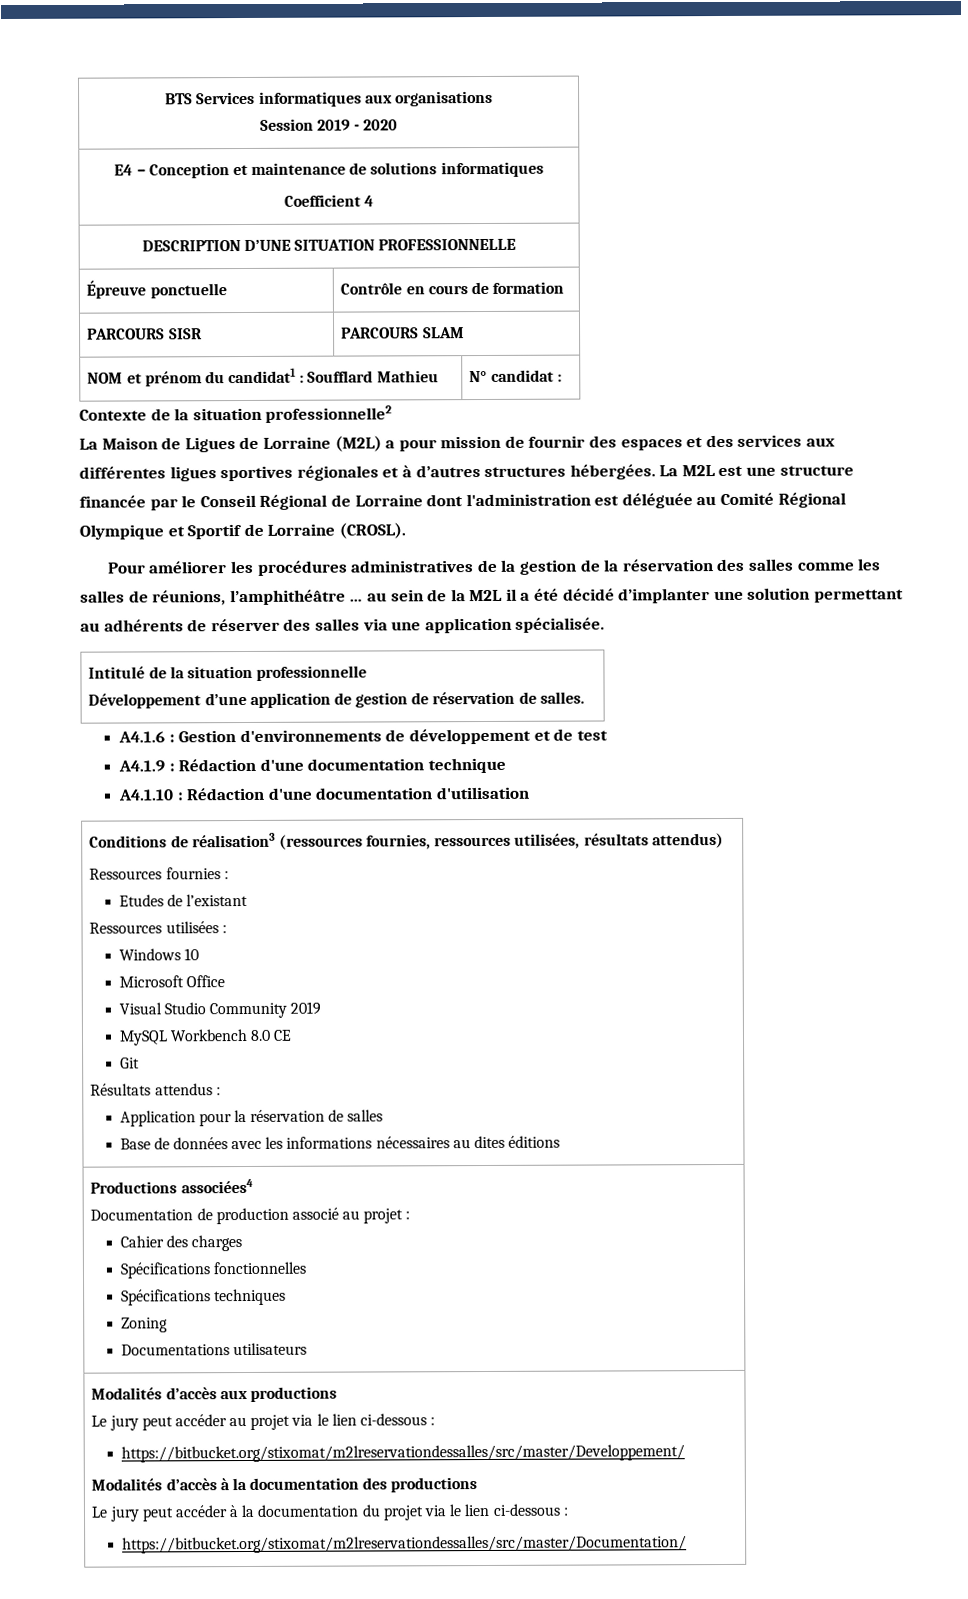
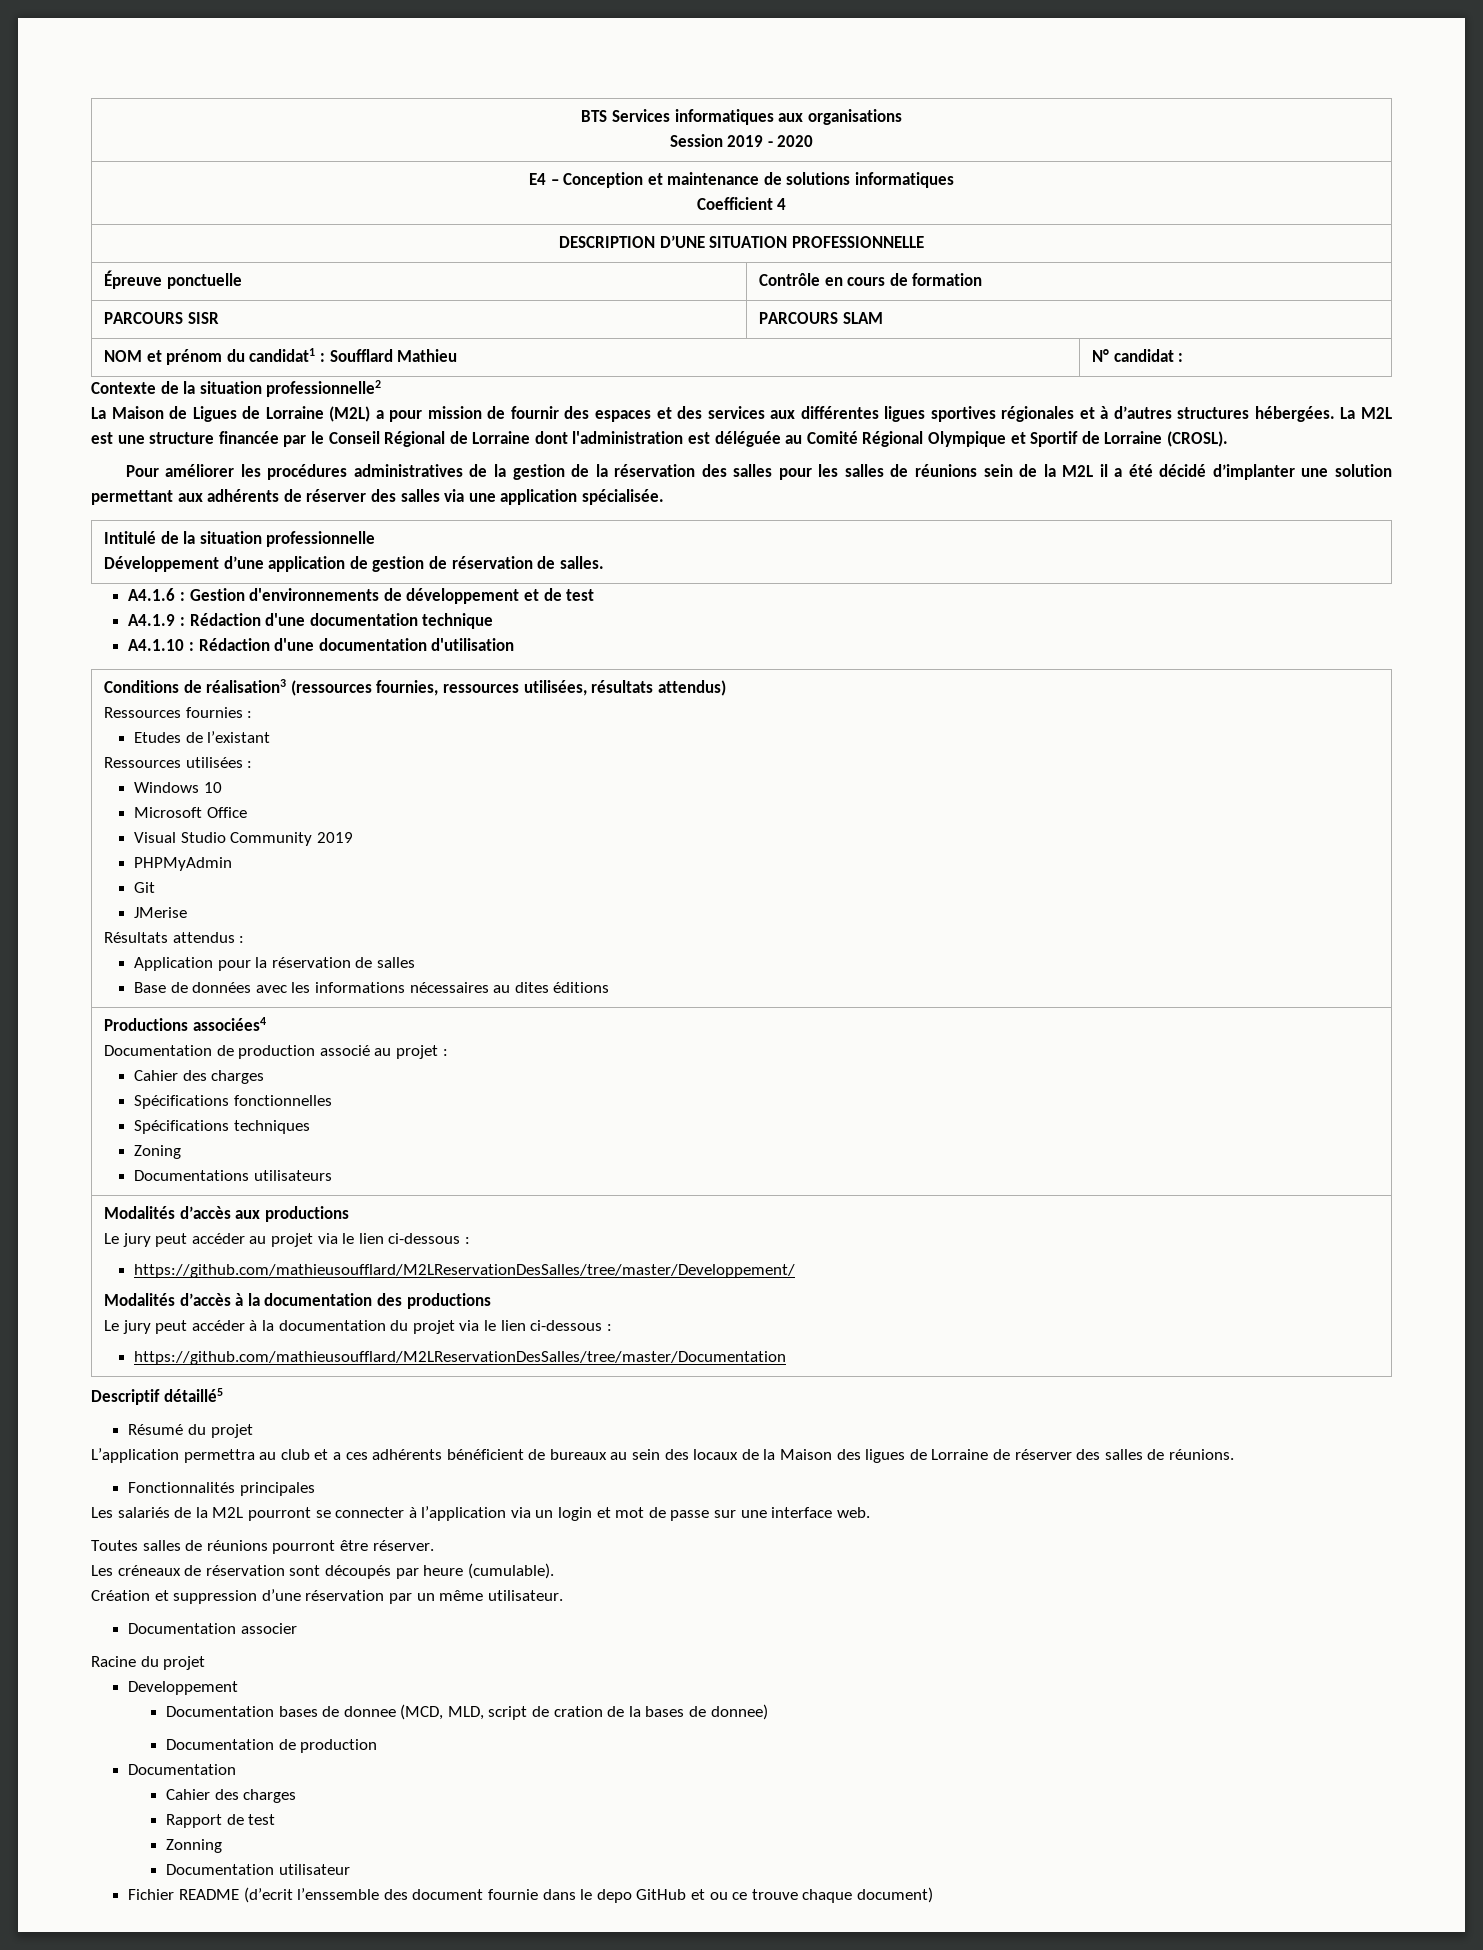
- Pour améliorer les procédures administratives de la gestion de la réservation des salles comme les salles de réunions, l’amphithéâtre … au sein de la M2L il a été décidé d’implanter une solution permettant au adhérents de réserver des salles via une application spécialisée.
+ Pour améliorer les procédures administratives de la gestion de la réservation des salles pour les salles de réunions sein de la M2L il a été décidé d’implanter une solution permettant aux adhérents de réserver des salles via une application spécialisée.
- MySQL Workbench 8.0 CE
+ PHPMyAdmin
+ JMerise
  Modalités d’accès aux productions
  Le jury peut accéder au projet via le lien ci-dessous :
- https://bitbucket.org/stixomat/m2lreservationdessalles/src/master/Developpement/
+ https://github.com/mathieusoufflard/M2LReservationDesSalles/tree/master/Developpement/
  Modalités d’accès à la documentation des productions
  Le jury peut accéder à la documentation du projet via le lien ci-dessous :
- https://bitbucket.org/stixomat/m2lreservationdessalles/src/master/Documentation/
+ https://github.com/mathieusoufflard/M2LReservationDesSalles/tree/master/Documentation
+ Descriptif détaillé5
+ Résumé du projet
+ L’application permettra au club et a ces adhérents bénéficient de bureaux au sein des locaux de la Maison des ligues de Lorraine de réserver des salles de réunions.
+ Fonctionnalités principales
+ Les salariés de la M2L pourront se connecter à l’application via un login et mot de passe sur une interface web.
+ Toutes salles de réunions pourront être réserver.
+ Les créneaux de réservation sont découpés par heure (cumulable).
+ Création et suppression d’une réservation par un même utilisateur.
+ Documentation associer
+ Racine du projet
+ Developpement
+ Documentation bases de donnee (MCD, MLD, script de cration de la bases de donnee)
+ Documentation de production
+ Documentation
+ Cahier des charges
+ Rapport de test
+ Zonning
+ Documentation utilisateur
+ Fichier README (d’ecrit l’enssemble des document fournie dans le depo GitHub et ou ce trouve chaque document)

